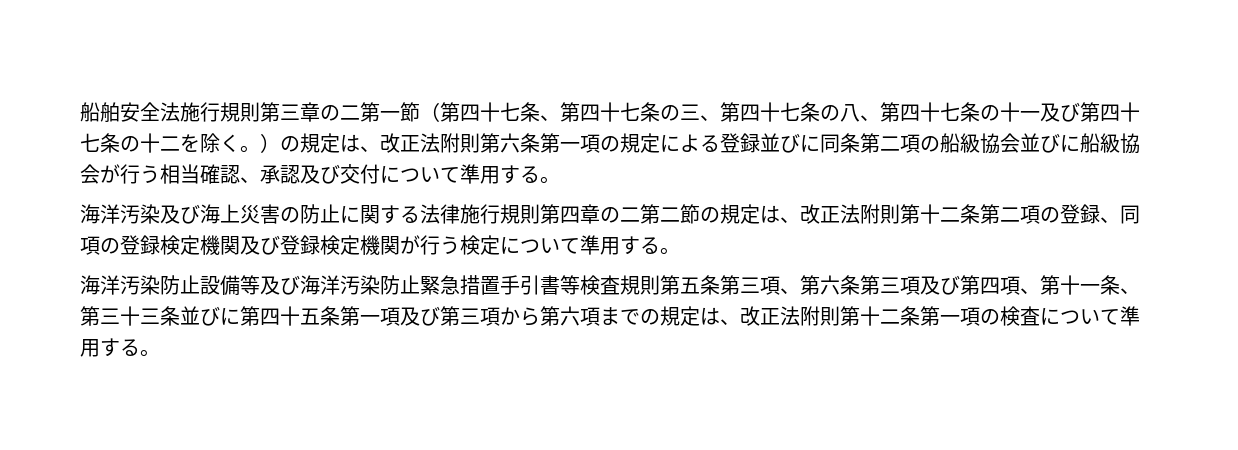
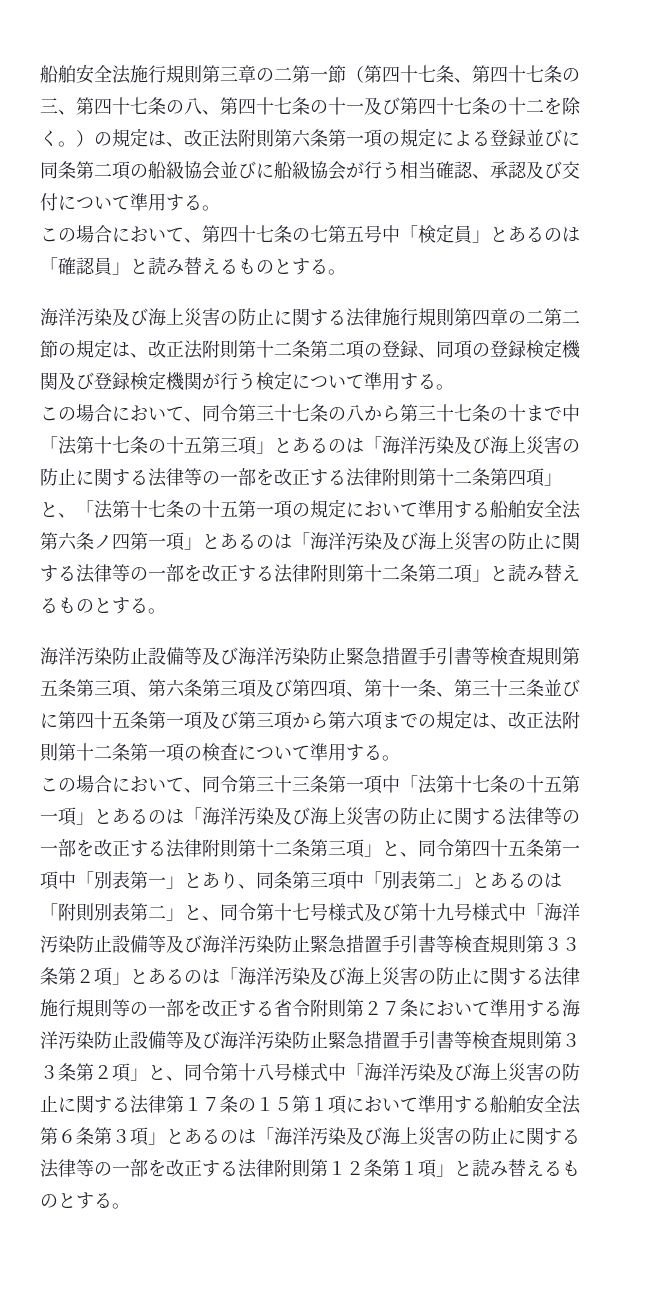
+ この場合において、第四十七条の七第五号中「検定員」とあるのは「確認員」と読み替えるものとする。
+ この場合において、同令第三十七条の八から第三十七条の十まで中「法第十七条の十五第三項」とあるのは「海洋汚染及び海上災害の防止に関する法律等の一部を改正する法律附則第十二条第四項」と、「法第十七条の十五第一項の規定において準用する船舶安全法第六条ノ四第一項」とあるのは「海洋汚染及び海上災害の防止に関する法律等の一部を改正する法律附則第十二条第二項」と読み替えるものとする。
+ この場合において、同令第三十三条第一項中「法第十七条の十五第一項」とあるのは「海洋汚染及び海上災害の防止に関する法律等の一部を改正する法律附則第十二条第三項」と、同令第四十五条第一項中「別表第一」とあり、同条第三項中「別表第二」とあるのは「附則別表第二」と、同令第十七号様式及び第十九号様式中「海洋汚染防止設備等及び海洋汚染防止緊急措置手引書等検査規則第３３条第２項」とあるのは「海洋汚染及び海上災害の防止に関する法律施行規則等の一部を改正する省令附則第２７条において準用する海洋汚染防止設備等及び海洋汚染防止緊急措置手引書等検査規則第３３条第２項」と、同令第十八号様式中「海洋汚染及び海上災害の防止に関する法律第１７条の１５第１項において準用する船舶安全法第６条第３項」とあるのは「海洋汚染及び海上災害の防止に関する法律等の一部を改正する法律附則第１２条第１項」と読み替えるものとする。

